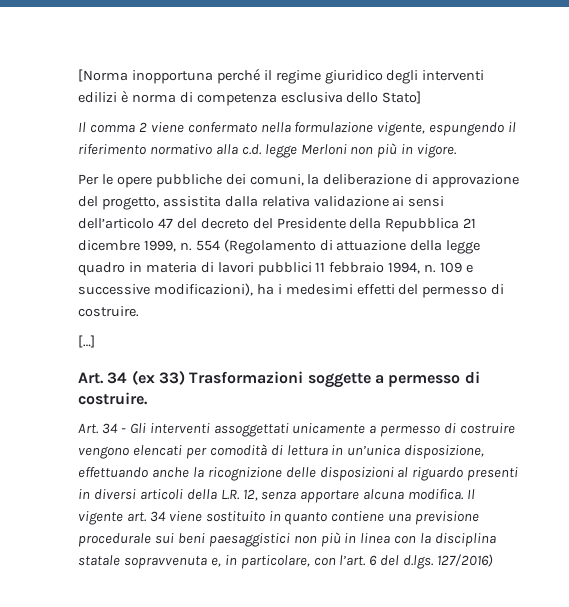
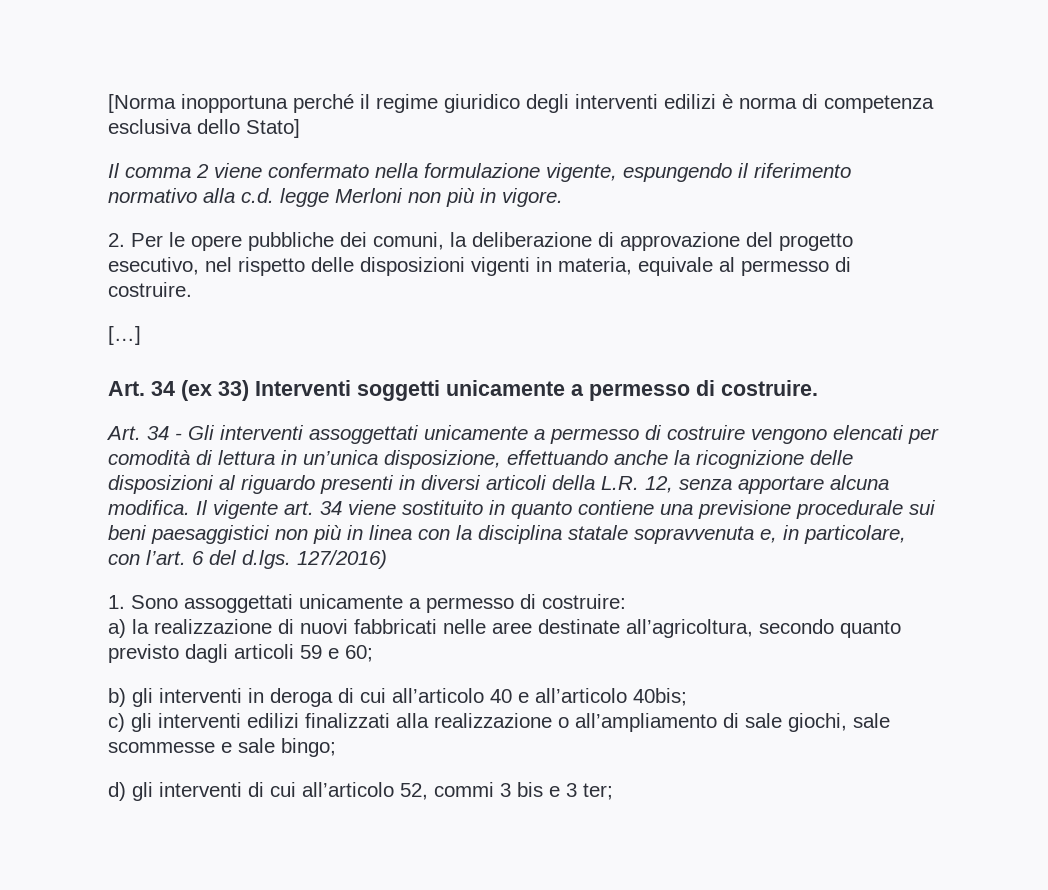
- Per le opere pubbliche dei comuni, la deliberazione di approvazione del progetto, assistita dalla relativa validazione ai sensi dell’articolo 47 del decreto del Presidente della Repubblica 21 dicembre 1999, n. 554 (Regolamento di attuazione della legge quadro in materia di lavori pubblici 11 febbraio 1994, n. 109 e successive modificazioni), ha i medesimi effetti del permesso di costruire.
+ 2. Per le opere pubbliche dei comuni, la deliberazione di approvazione del progetto esecutivo, nel rispetto delle disposizioni vigenti in materia, equivale al permesso di costruire.
- Art. 34 (ex 33) Trasformazioni soggette a permesso di costruire.
+ Art. 34 (ex 33) Interventi soggetti unicamente a permesso di costruire.
+ 1. Sono assoggettati unicamente a permesso di costruire:
+ a) la realizzazione di nuovi fabbricati nelle aree destinate all’agricoltura, secondo quanto previsto dagli articoli 59 e 60;
+ b) gli interventi in deroga di cui all’articolo 40 e all’articolo 40bis;
+ c) gli interventi edilizi finalizzati alla realizzazione o all’ampliamento di sale giochi, sale scommesse e sale bingo;
+ d) gli interventi di cui all’articolo 52, commi 3 bis e 3 ter;

